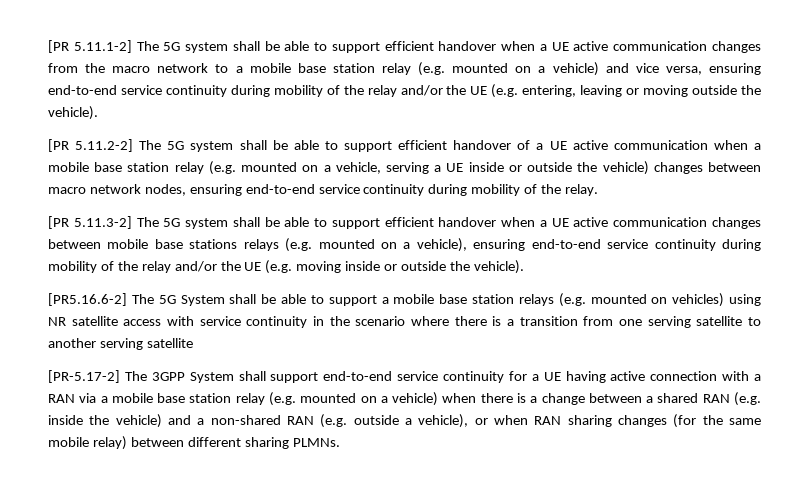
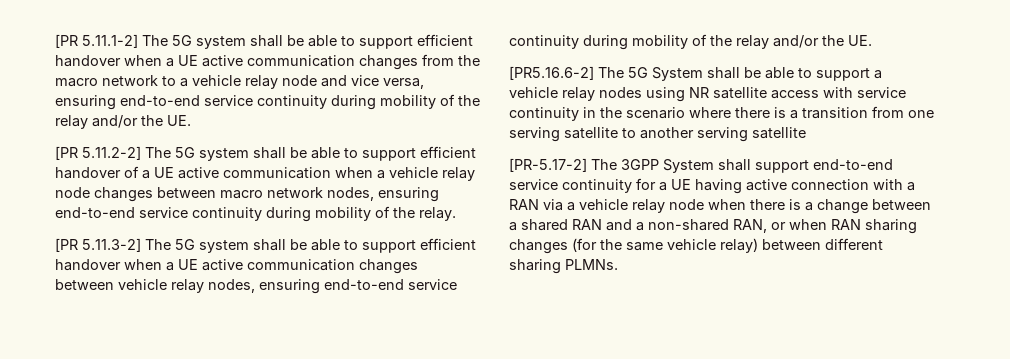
- [PR 5.11.1-2] The 5G system shall be able to support efficient handover when a UE active communication changes from the macro network to a mobile base station relay (e.g. mounted on a vehicle) and vice versa, ensuring end-to-end service continuity during mobility of the relay and/or the UE (e.g. entering, leaving or moving outside the vehicle).
+ [PR 5.11.1-2] The 5G system shall be able to support efficient handover when a UE active communication changes from the macro network to a vehicle relay node and vice versa, ensuring end-to-end service continuity during mobility of the relay and/or the UE.
- [PR 5.11.2-2] The 5G system shall be able to support efficient handover of a UE active communication when a mobile base station relay (e.g. mounted on a vehicle, serving a UE inside or outside the vehicle) changes between macro network nodes, ensuring end-to-end service continuity during mobility of the relay.
+ [PR 5.11.2-2] The 5G system shall be able to support efficient handover of a UE active communication when a vehicle relay node changes between macro network nodes, ensuring end-to-end service continuity during mobility of the relay.
- [PR 5.11.3-2] The 5G system shall be able to support efficient handover when a UE active communication changes between mobile base stations relays (e.g. mounted on a vehicle), ensuring end-to-end service continuity during mobility of the relay and/or the UE (e.g. moving inside or outside the vehicle).
+ [PR 5.11.3-2] The 5G system shall be able to support efficient handover when a UE active communication changes between vehicle relay nodes, ensuring end-to-end service continuity during mobility of the relay and/or the UE.
- [PR5.16.6-2] The 5G System shall be able to support a mobile base station relays (e.g. mounted on vehicles) using NR satellite access with service continuity in the scenario where there is a transition from one serving satellite to another serving satellite
+ [PR5.16.6-2] The 5G System shall be able to support a vehicle relay nodes using NR satellite access with service continuity in the scenario where there is a transition from one serving satellite to another serving satellite
- [PR-5.17-2] The 3GPP System shall support end-to-end service continuity for a UE having active connection with a RAN via a mobile base station relay (e.g. mounted on a vehicle) when there is a change between a shared RAN (e.g. inside the vehicle) and a non-shared RAN (e.g. outside a vehicle), or when RAN sharing changes (for the same mobile relay) between different sharing PLMNs.
+ [PR-5.17-2] The 3GPP System shall support end-to-end service continuity for a UE having active connection with a RAN via a vehicle relay node when there is a change between a shared RAN and a non-shared RAN, or when RAN sharing changes (for the same vehicle relay) between different sharing PLMNs.

